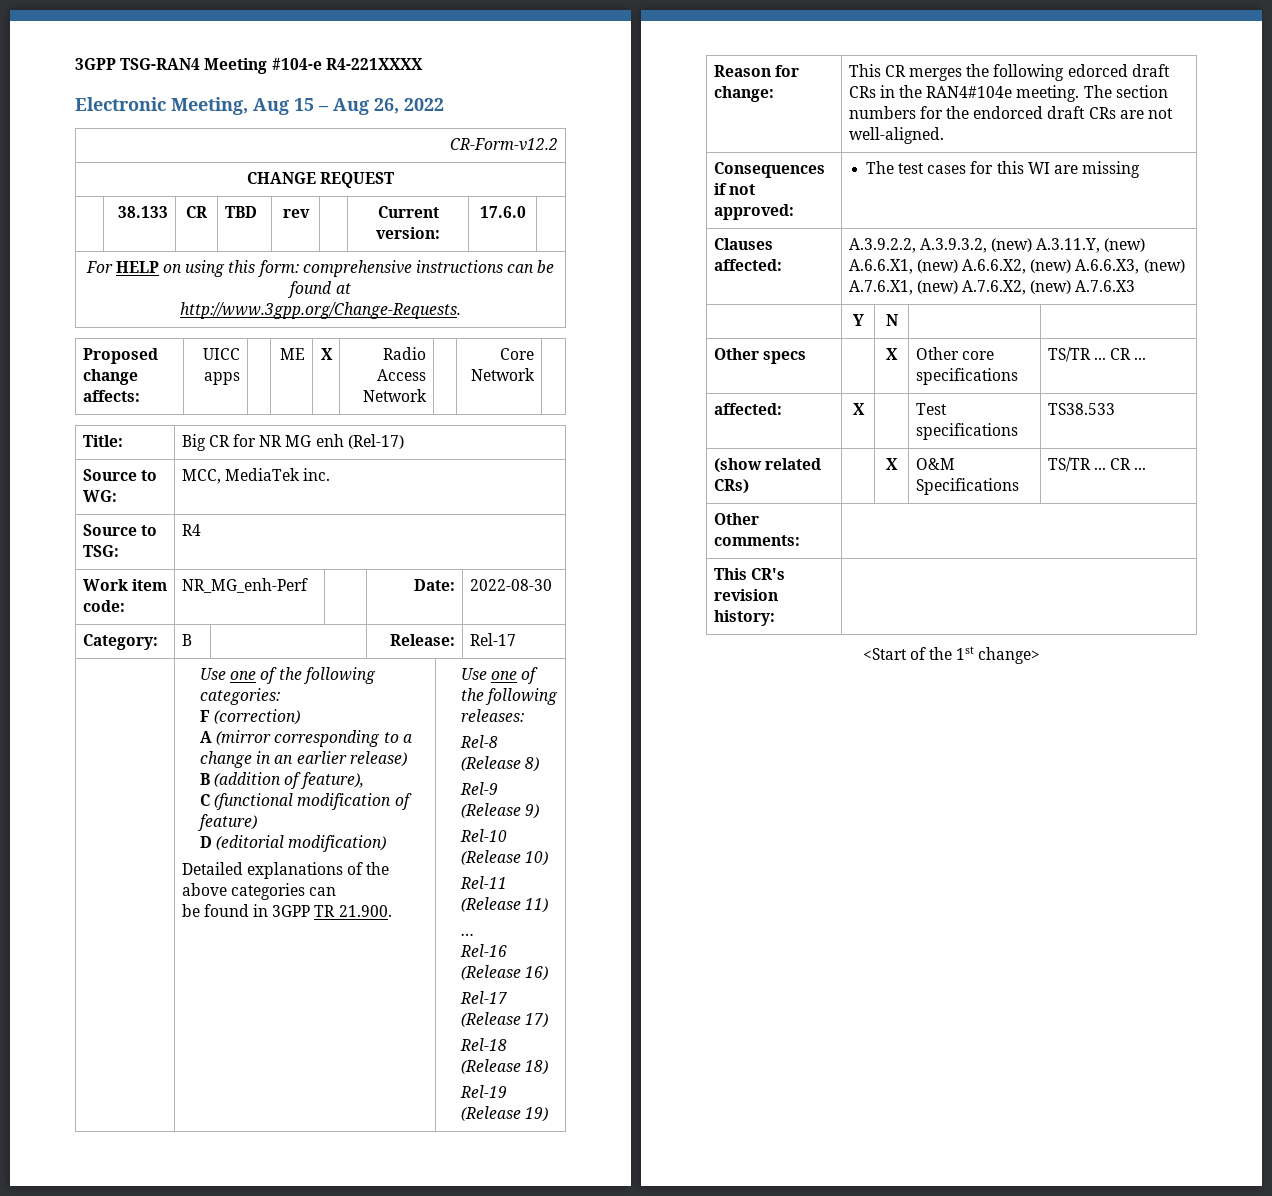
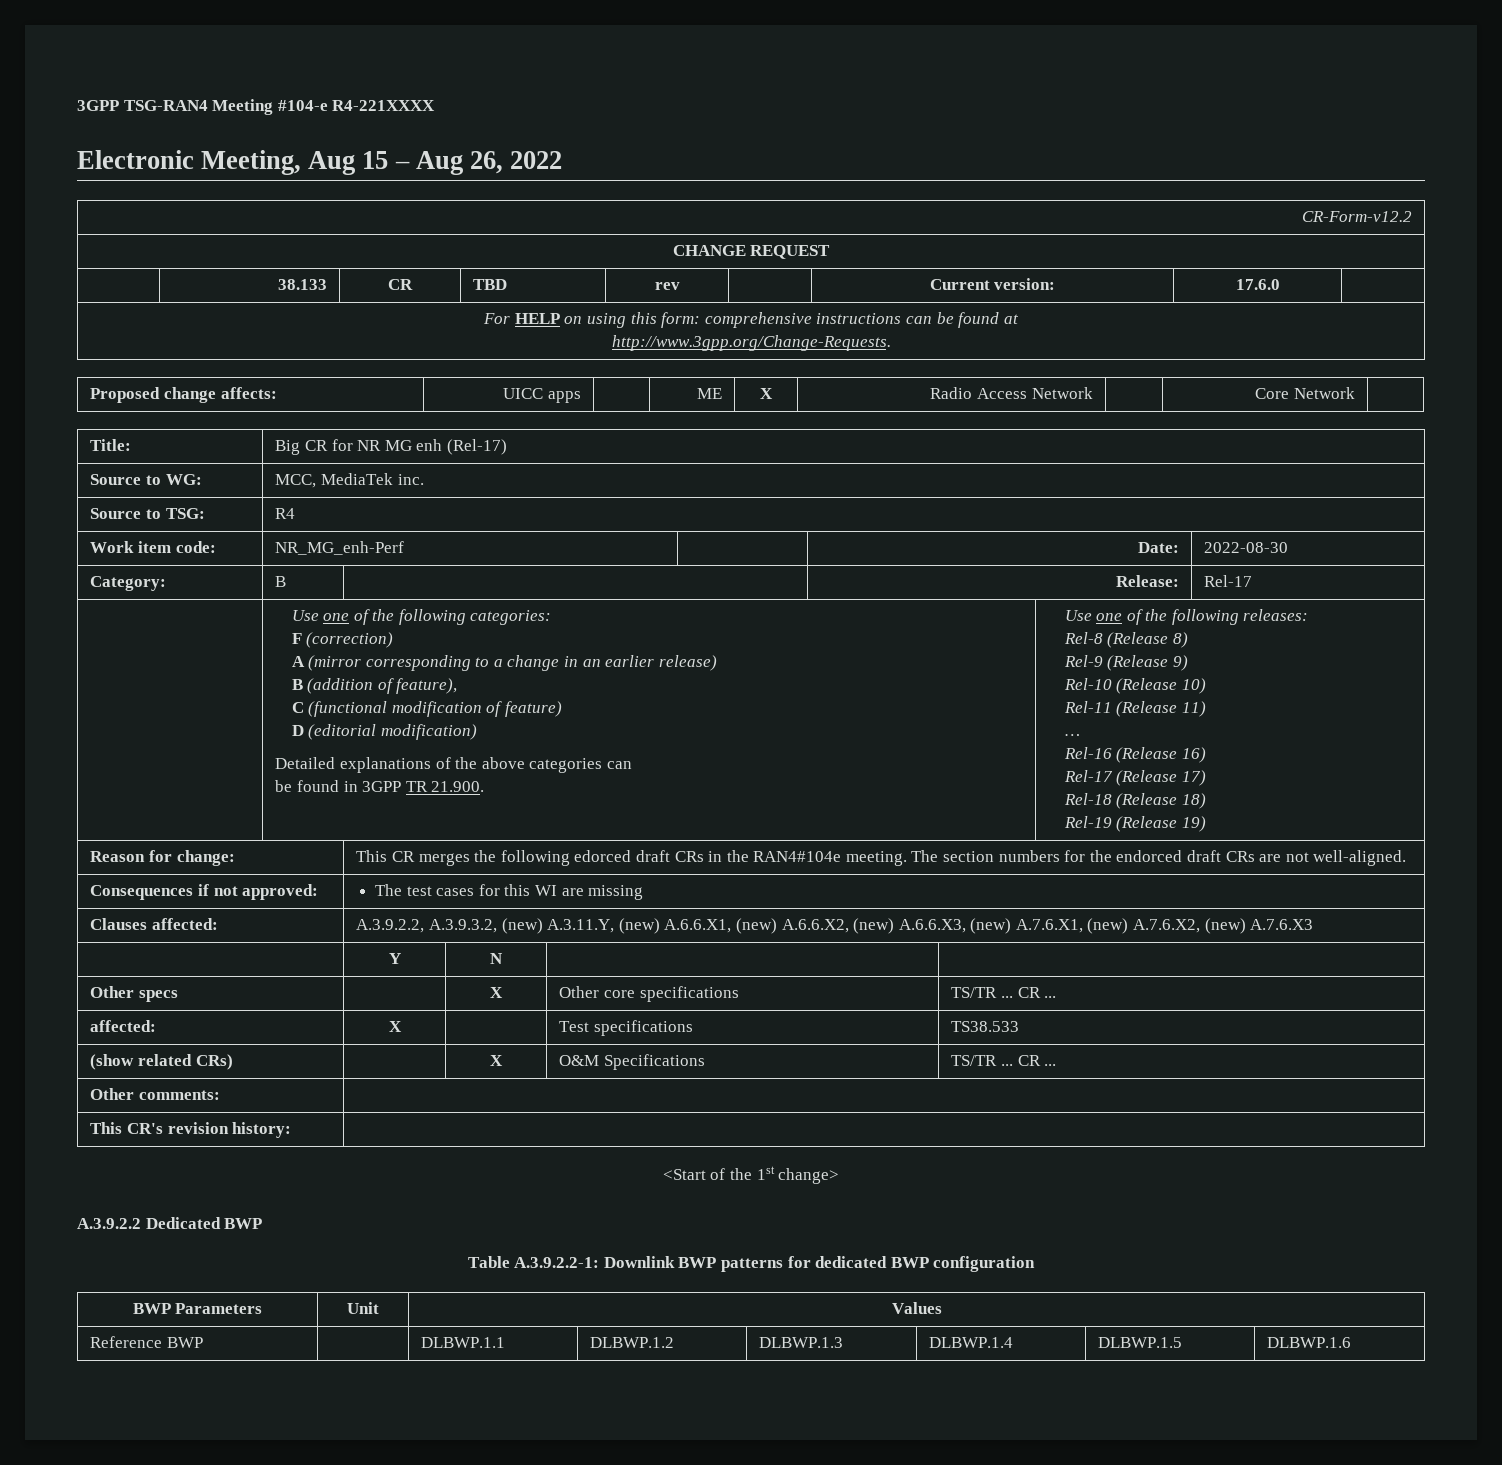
+ A.3.9.2.2 Dedicated BWP
+ Table A.3.9.2.2-1: Downlink BWP patterns for dedicated BWP configuration
+ BWP Parameters | Unit | Values
+ Reference BWP | | DLBWP.1.1 | DLBWP.1.2 | DLBWP.1.3 | DLBWP.1.4 | DLBWP.1.5 | DLBWP.1.6

